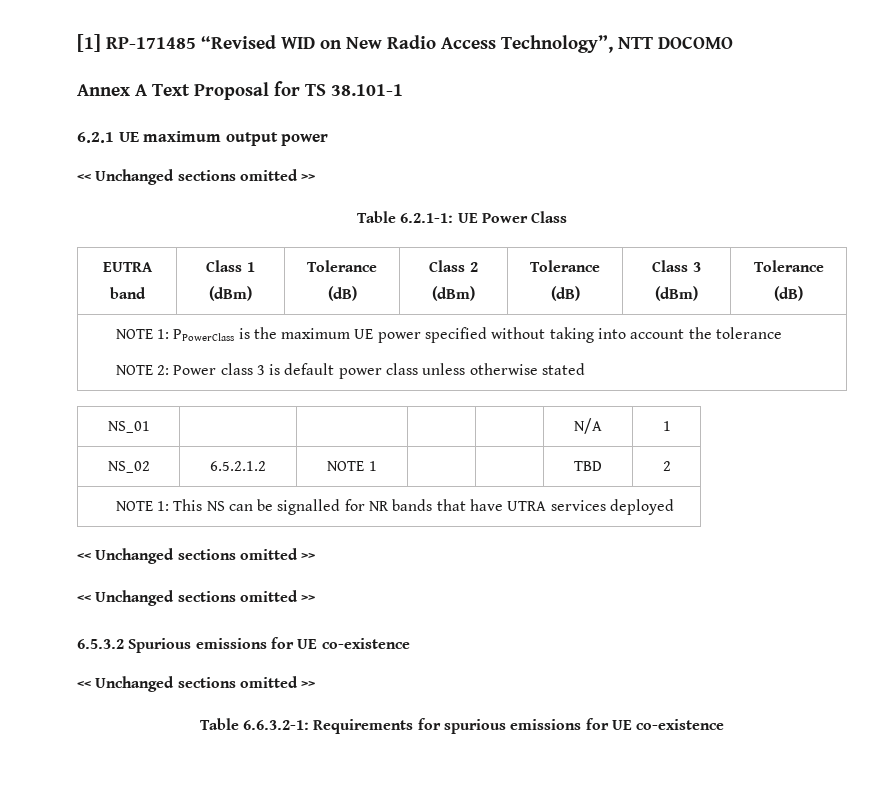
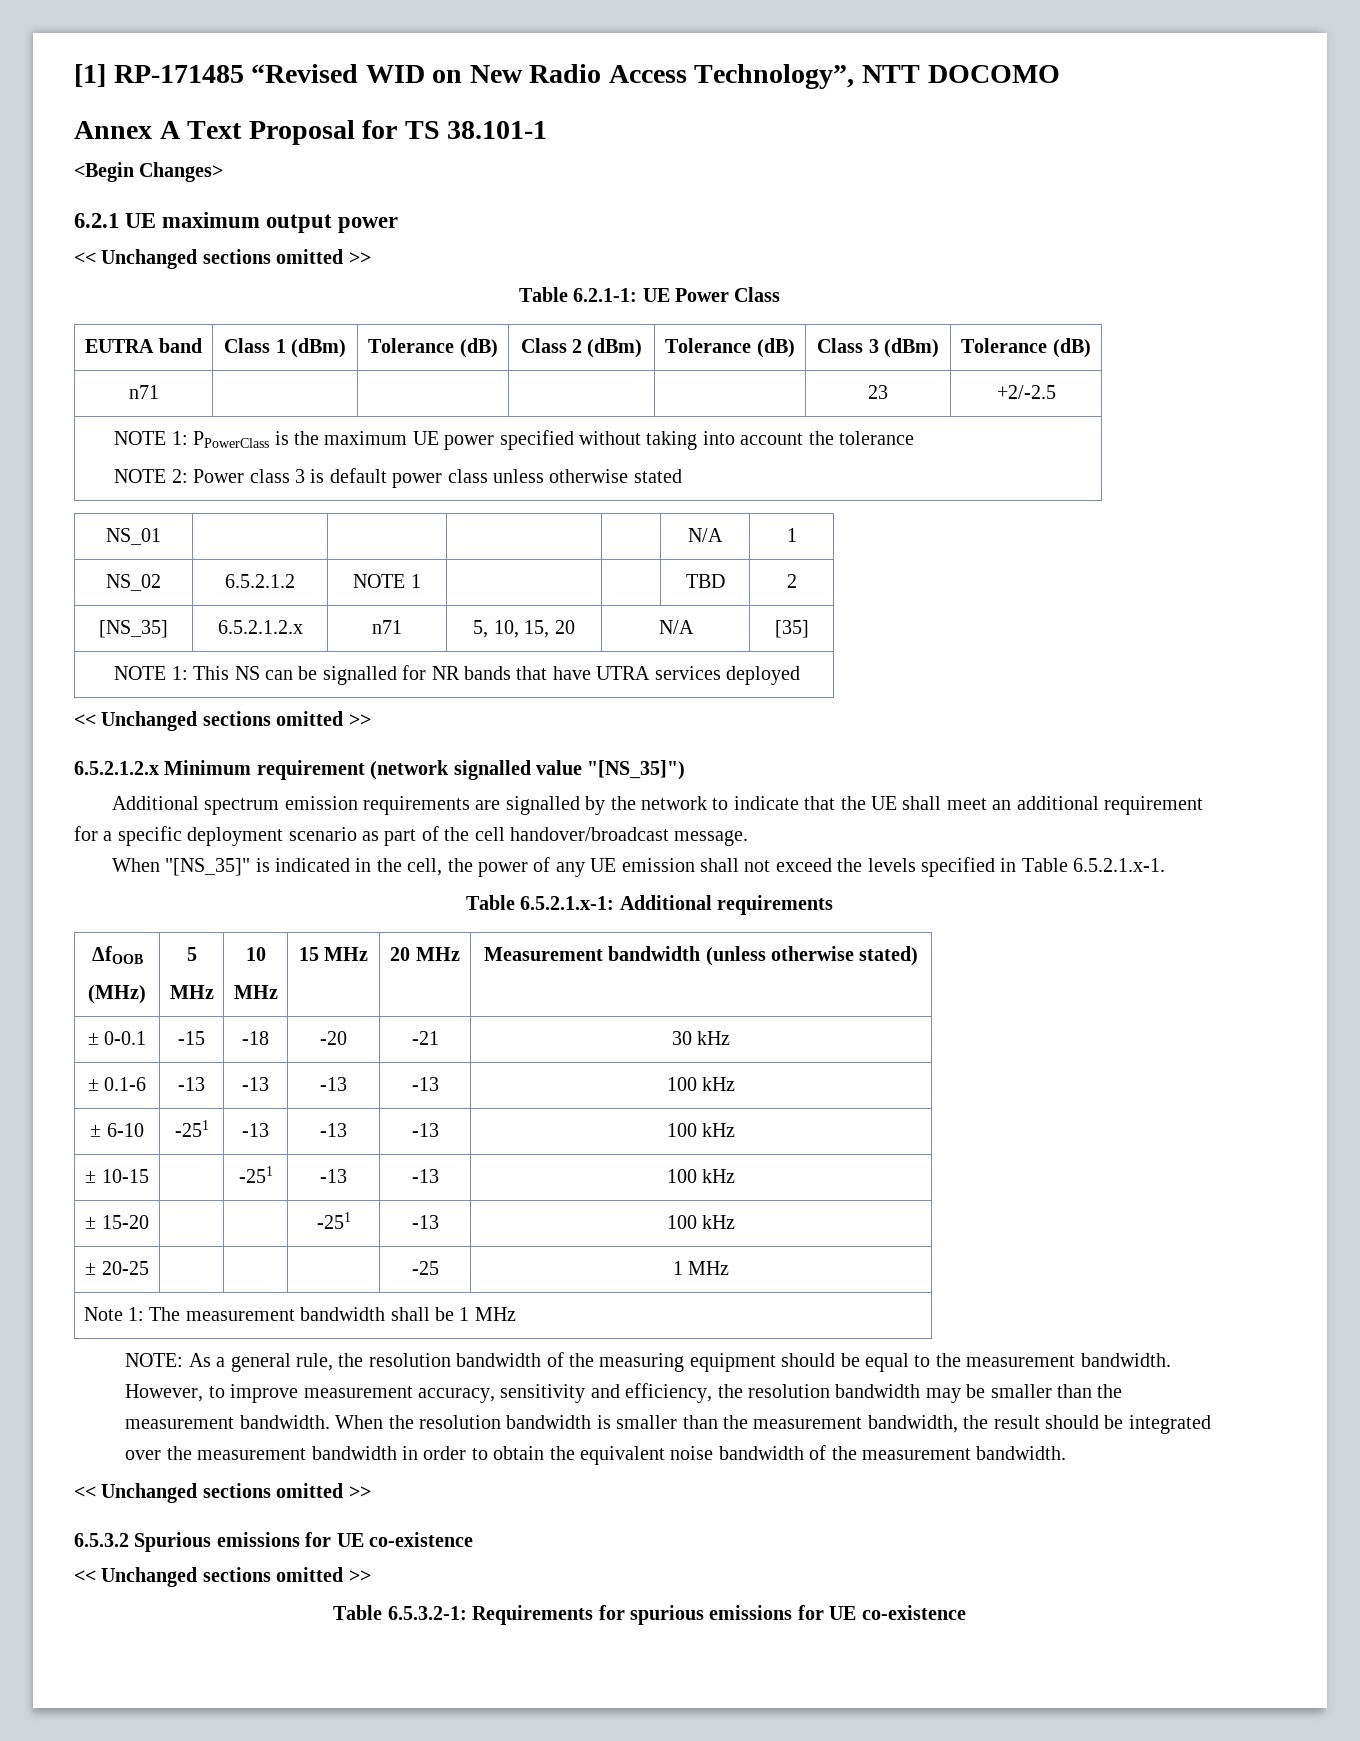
+ <Begin Changes>
+ n71 | | | | | 23 | +2/-2.5
+ [NS_35] | 6.5.2.1.2.x | n71 | 5, 10, 15, 20 | N/A | [35]
+ 6.5.2.1.2.x Minimum requirement (network signalled value "[NS_35]")
+ Additional spectrum emission requirements are signalled by the network to indicate that the UE shall meet an additional requirement for a specific deployment scenario as part of the cell handover/broadcast message.
+ When "[NS_35]" is indicated in the cell, the power of any UE emission shall not exceed the levels specified in Table 6.5.2.1.x-1.
+ Table 6.5.2.1.x-1: Additional requirements
+ ΔfOOB
+ (MHz) | 5
+ MHz | 10
+ MHz | 15 MHz | 20 MHz | Measurement bandwidth (unless otherwise stated)
+ ± 0-0.1 | -15 | -18 | -20 | -21 | 30 kHz
+ ± 0.1-6 | -13 | -13 | -13 | -13 | 100 kHz
+ ± 6-10 | -251 | -13 | -13 | -13 | 100 kHz
+ ± 10-15 | | -251 | -13 | -13 | 100 kHz
+ ± 15-20 | | | -251 | -13 | 100 kHz
+ ± 20-25 | | | | -25 | 1 MHz
+ Note 1: The measurement bandwidth shall be 1 MHz
+ NOTE: As a general rule, the resolution bandwidth of the measuring equipment should be equal to the measurement bandwidth. However, to improve measurement accuracy, sensitivity and efficiency, the resolution bandwidth may be smaller than the measurement bandwidth. When the resolution bandwidth is smaller than the measurement bandwidth, the result should be integrated over the measurement bandwidth in order to obtain the equivalent noise bandwidth of the measurement bandwidth.
- Table 6.6.3.2-1: Requirements for spurious emissions for UE co-existence
+ Table 6.5.3.2-1: Requirements for spurious emissions for UE co-existence

